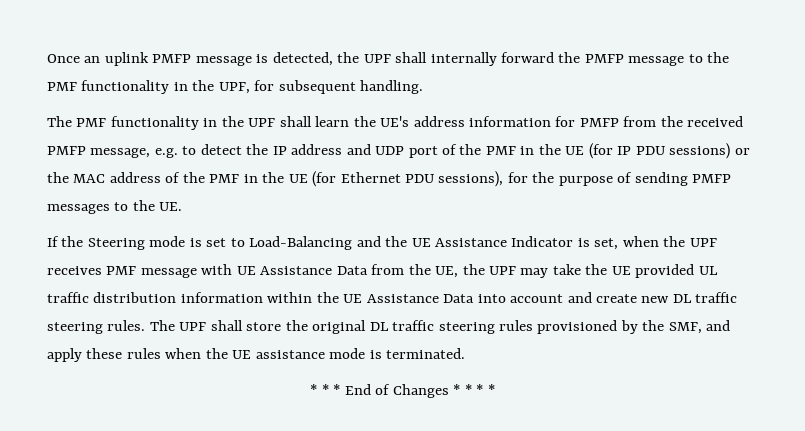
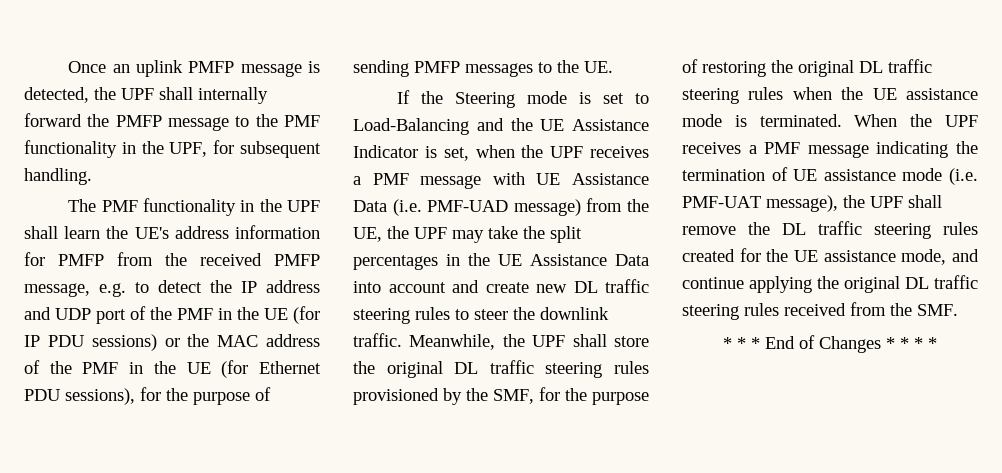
- If the Steering mode is set to Load-Balancing and the UE Assistance Indicator is set, when the UPF receives PMF message with UE Assistance Data from the UE, the UPF may take the UE provided UL traffic distribution information within the UE Assistance Data into account and create new DL traffic steering rules. The UPF shall store the original DL traffic steering rules provisioned by the SMF, and apply these rules when the UE assistance mode is terminated.
+ If the Steering mode is set to Load-Balancing and the UE Assistance Indicator is set, when the UPF receives a PMF message with UE Assistance Data (i.e. PMF-UAD message) from the UE, the UPF may take the split percentages in the UE Assistance Data into account and create new DL traffic steering rules to steer the downlink traffic. Meanwhile, the UPF shall store the original DL traffic steering rules provisioned by the SMF, for the purpose of restoring the original DL traffic steering rules when the UE assistance mode is terminated. When the UPF receives a PMF message indicating the termination of UE assistance mode (i.e. PMF-UAT message), the UPF shall remove the DL traffic steering rules created for the UE assistance mode, and continue applying the original DL traffic steering rules received from the SMF.

